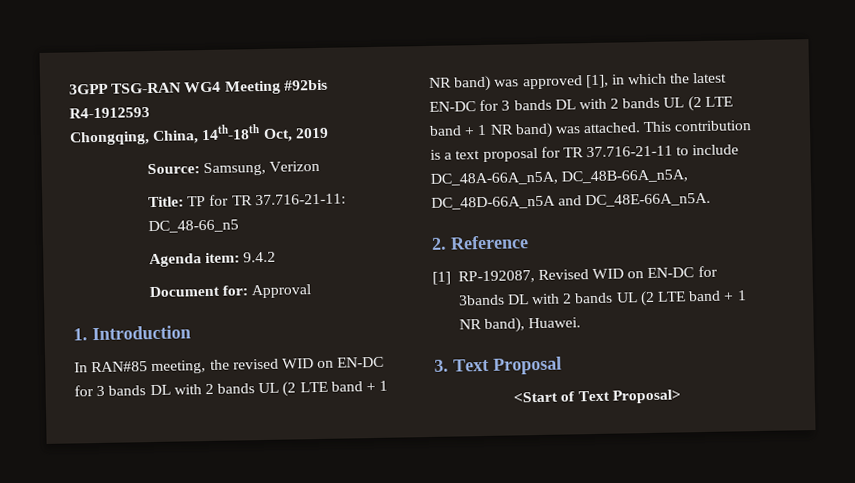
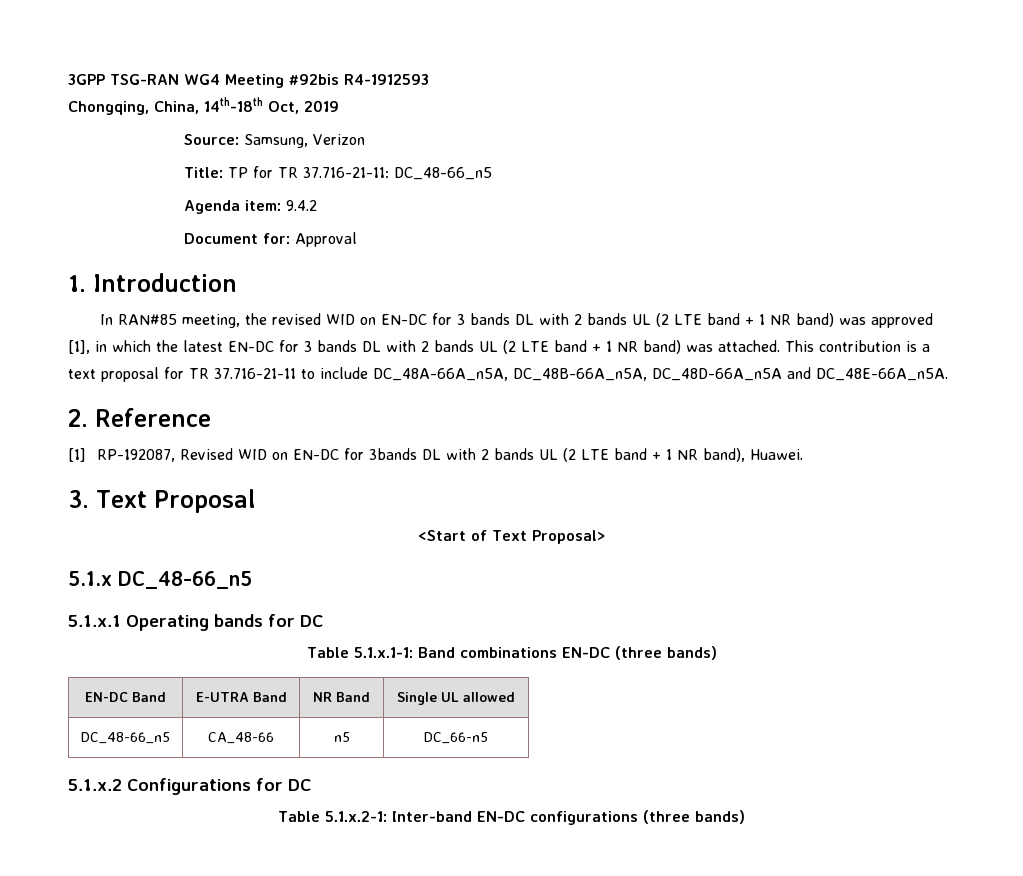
+ 5.1.x DC_48-66_n5
+ 5.1.x.1 Operating bands for DC
+ Table 5.1.x.1-1: Band combinations EN-DC (three bands)
+ EN-DC Band | E-UTRA Band | NR Band | Single UL allowed
+ DC_48-66_n5 | CA_48-66 | n5 | DC_66-n5
+ 5.1.x.2 Configurations for DC
+ Table 5.1.x.2-1: Inter-band EN-DC configurations (three bands)

